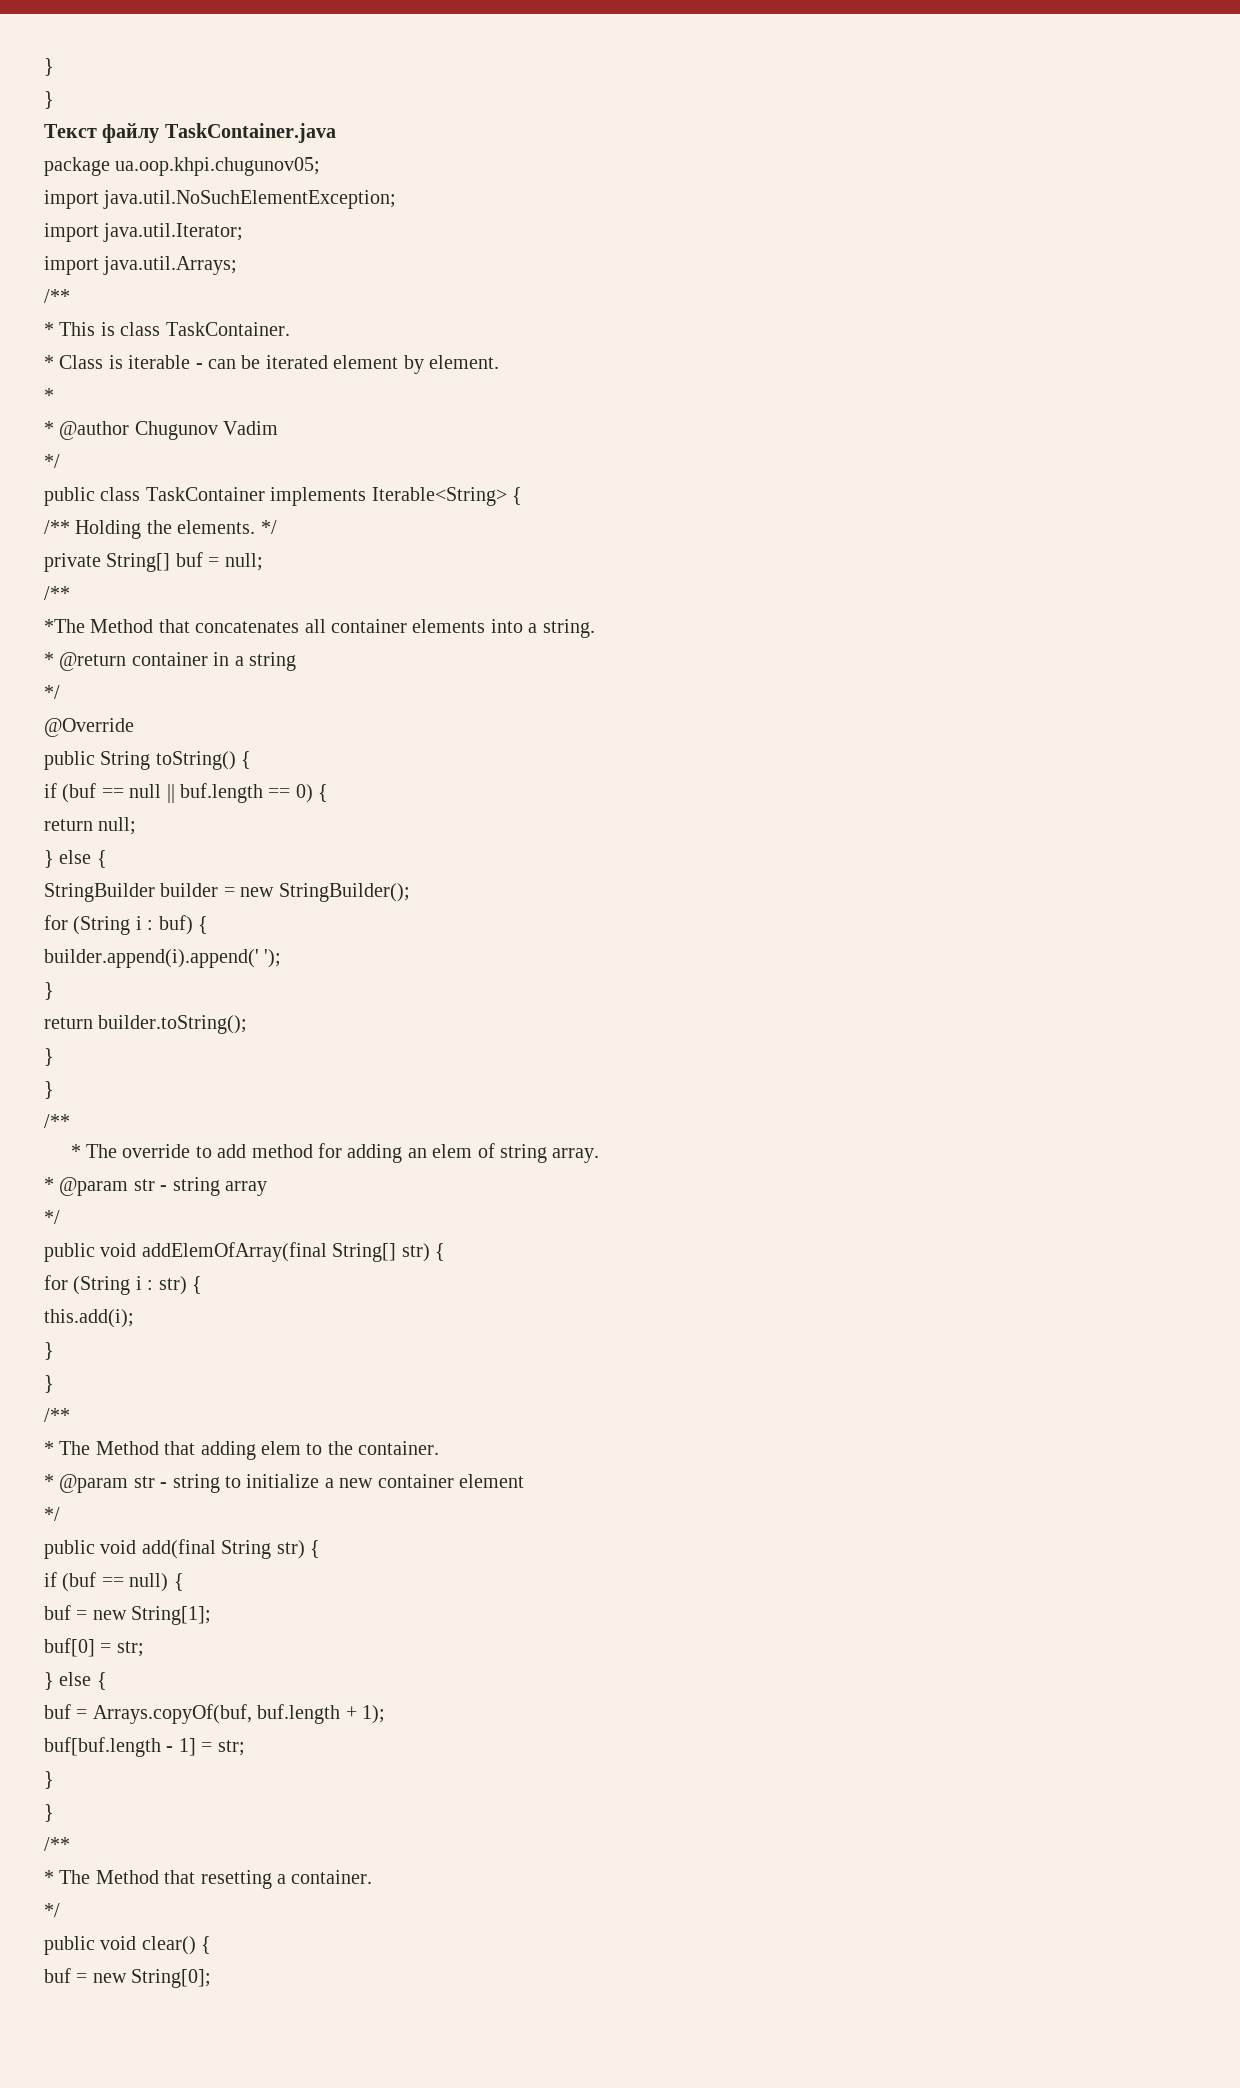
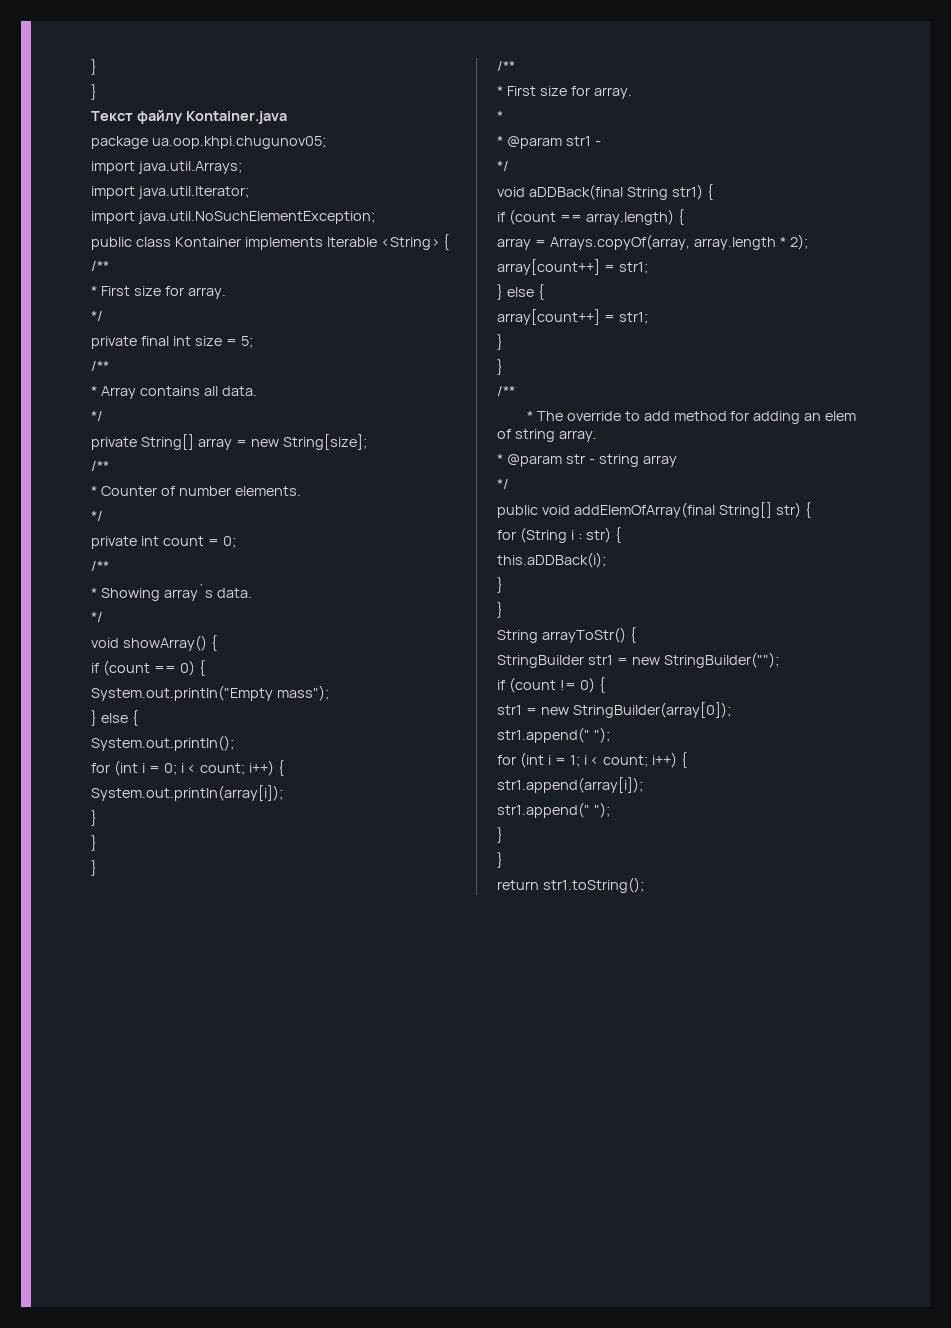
- Текст файлу TaskContainer.java
+ Текст файлу Kontainer.java
- import java.util.NoSuchElementException;
+ import java.util.Arrays;
- import java.util.Arrays;
+ import java.util.NoSuchElementException;
+ public class Kontainer implements Iterable <String> {
  /**
- * This is class TaskContainer.
- * Class is iterable - can be iterated element by element.
- *
- * @author Chugunov Vadim
+ * First size for array.
  */
- public class TaskContainer implements Iterable<String> {
- /** Holding the elements. */
- private String[] buf = null;
+ private final int size = 5;
  /**
- *The Method that concatenates all container elements into a string.
- * @return container in a string
+ * Array contains all data.
  */
- @Override
- public String toString() {
- if (buf == null || buf.length == 0) {
+ private String[] array = new String[size];
+ /**
+ * Counter of number elements.
+ */
+ private int count = 0;
+ /**
+ * Showing array`s data.
+ */
+ void showArray() {
+ if (count == 0) {
- return null;
+ System.out.println("Empty mass");
  } else {
- StringBuilder builder = new StringBuilder();
- for (String i : buf) {
- builder.append(i).append(' ');
+ System.out.println();
+ for (int i = 0; i < count; i++) {
+ System.out.println(array[i]);
  }
- return builder.toString();
+ }
+ }
+ /**
+ * First size for array.
+ *
+ * @param str1 -
+ */
+ void aDDBack(final String str1) {
+ if (count == array.length) {
+ array = Arrays.copyOf(array, array.length * 2);
+ array[count++] = str1;
+ } else {
+ array[count++] = str1;
- this.add(i);
+ this.aDDBack(i);
  }
  }
- /**
- * The Method that adding elem to the container.
- * @param str - string to initialize a new container element
- */
- public void add(final String str) {
- if (buf == null) {
- buf = new String[1];
- buf[0] = str;
- } else {
- buf = Arrays.copyOf(buf, buf.length + 1);
- buf[buf.length - 1] = str;
+ String arrayToStr() {
+ StringBuilder str1 = new StringBuilder("");
+ if (count != 0) {
+ str1 = new StringBuilder(array[0]);
+ str1.append(" ");
+ for (int i = 1; i < count; i++) {
+ str1.append(array[i]);
+ str1.append(" ");
  }
  }
- /**
- * The Method that resetting a container.
- */
- public void clear() {
- buf = new String[0];
+ return str1.toString();

